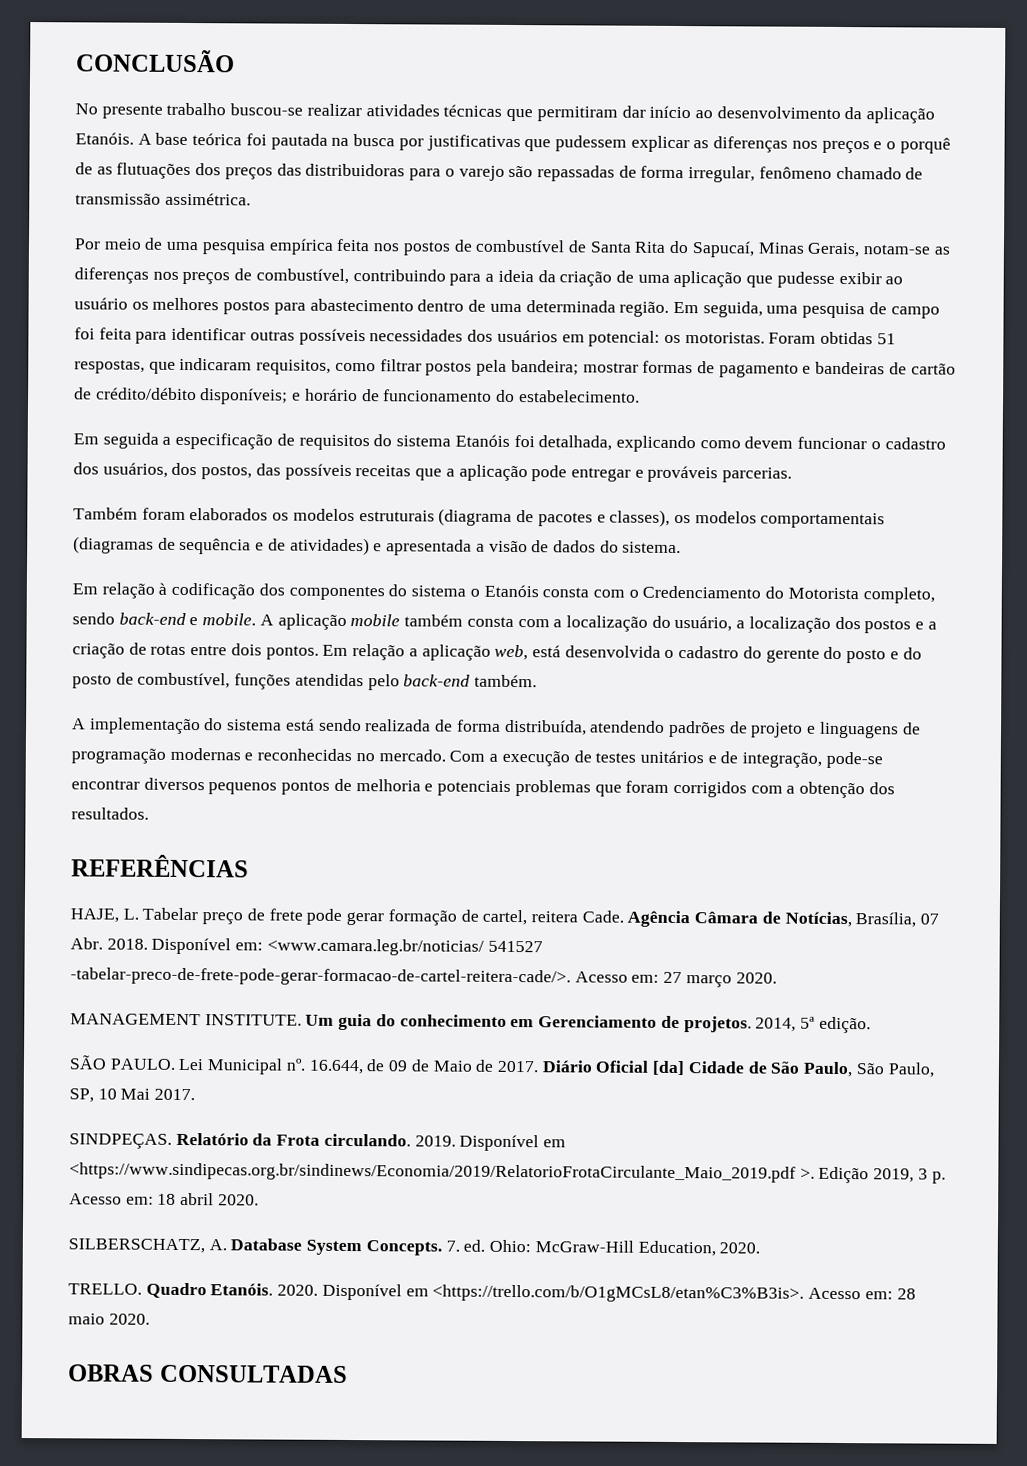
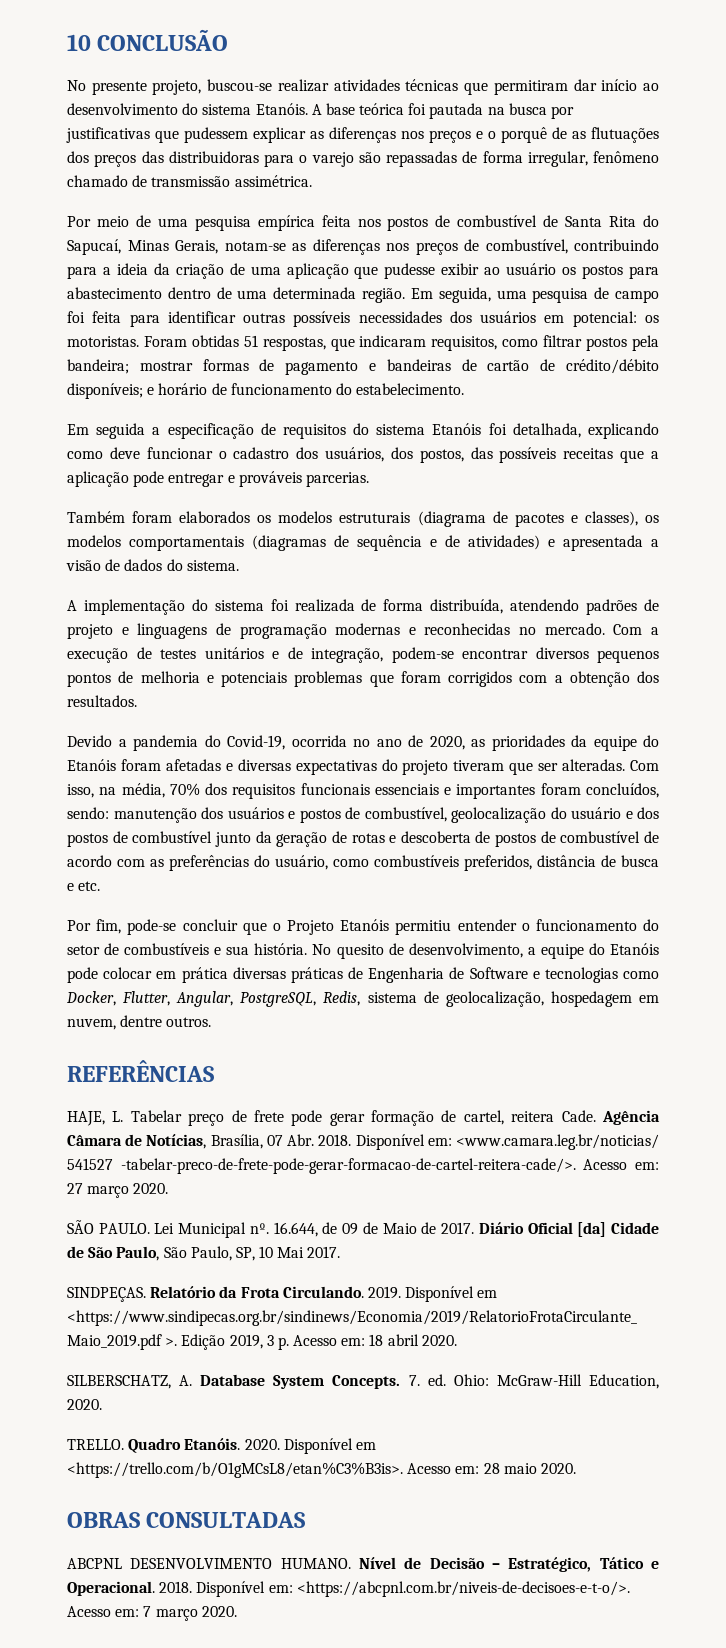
- CONCLUSÃO
+ 10 CONCLUSÃO
- No presente trabalho buscou-se realizar atividades técnicas que permitiram dar início ao desenvolvimento da aplicação Etanóis.
+ No presente projeto, buscou-se realizar atividades técnicas que permitiram dar início ao desenvolvimento do sistema Etanóis.
- Por meio de uma pesquisa empírica feita nos postos de combustível de Santa Rita do Sapucaí, Minas Gerais, notam-se as diferenças nos preços de combustível, contribuindo para a ideia da criação de uma aplicação que pudesse exibir ao usuário os melhores postos para abastecimento dentro de uma determinada região.
+ Por meio de uma pesquisa empírica feita nos postos de combustível de Santa Rita do Sapucaí, Minas Gerais, notam-se as diferenças nos preços de combustível, contribuindo para a ideia da criação de uma aplicação que pudesse exibir ao usuário os postos para abastecimento dentro de uma determinada região.
- Em seguida a especificação de requisitos do sistema Etanóis foi detalhada, explicando como devem funcionar o cadastro dos usuários, dos postos, das possíveis receitas que a aplicação pode entregar e prováveis parcerias.
+ Em seguida a especificação de requisitos do sistema Etanóis foi detalhada, explicando como deve funcionar o cadastro dos usuários, dos postos, das possíveis receitas que a aplicação pode entregar e prováveis parcerias.
- Em relação à codificação dos componentes do sistema o Etanóis consta com o Credenciamento do Motorista completo, sendo back-end e mobile. A aplicação mobile também consta com a localização do usuário, a localização dos postos e a criação de rotas entre dois pontos. Em relação a aplicação web, está desenvolvida o cadastro do gerente do posto e do posto de combustível, funções atendidas pelo back-end também.
- A implementação do sistema está sendo realizada de forma distribuída, atendendo padrões de projeto e linguagens de programação modernas e reconhecidas no mercado.
+ A implementação do sistema foi realizada de forma distribuída, atendendo padrões de projeto e linguagens de programação modernas e reconhecidas no mercado.
- Com a execução de testes unitários e de integração, pode-se encontrar diversos pequenos pontos de melhoria e potenciais problemas que foram corrigidos com a obtenção dos resultados.
+ Com a execução de testes unitários e de integração, podem-se encontrar diversos pequenos pontos de melhoria e potenciais problemas que foram corrigidos com a obtenção dos resultados.
+ Devido a pandemia do Covid-19, ocorrida no ano de 2020, as prioridades da equipe do Etanóis foram afetadas e diversas expectativas do projeto tiveram que ser alteradas. Com isso, na média, 70% dos requisitos funcionais essenciais e importantes foram concluídos, sendo: manutenção dos usuários e postos de combustível, geolocalização do usuário e dos postos de combustível junto da geração de rotas e descoberta de postos de combustível de acordo com as preferências do usuário, como combustíveis preferidos, distância de busca e etc.
+ Por fim, pode-se concluir que o Projeto Etanóis permitiu entender o funcionamento do setor de combustíveis e sua história. No quesito de desenvolvimento, a equipe do Etanóis pode colocar em prática diversas práticas de Engenharia de Software e tecnologias como Docker, Flutter, Angular, PostgreSQL, Redis, sistema de geolocalização, hospedagem em nuvem, dentre outros.
- MANAGEMENT INSTITUTE. Um guia do conhecimento em Gerenciamento de projetos. 2014, 5ª edição.
- Relatório da Frota circulando.
+ Relatório da Frota Circulando.
+ ABCPNL DESENVOLVIMENTO HUMANO. Nível de Decisão – Estratégico, Tático e Operacional. 2018. Disponível em: <https://abcpnl.com.br/niveis-de-decisoes-e-t-o/>. Acesso em: 7 março 2020.

